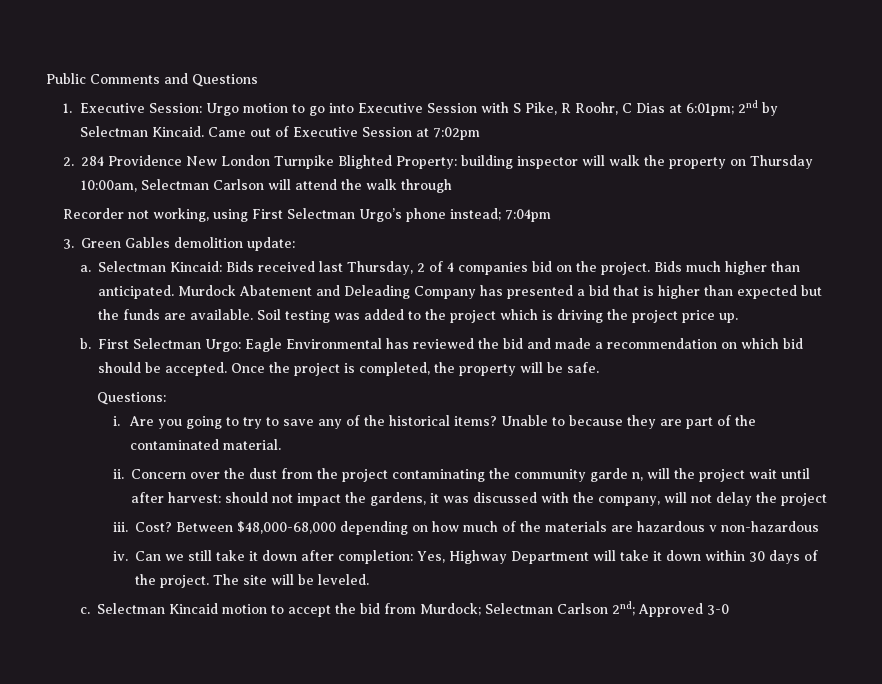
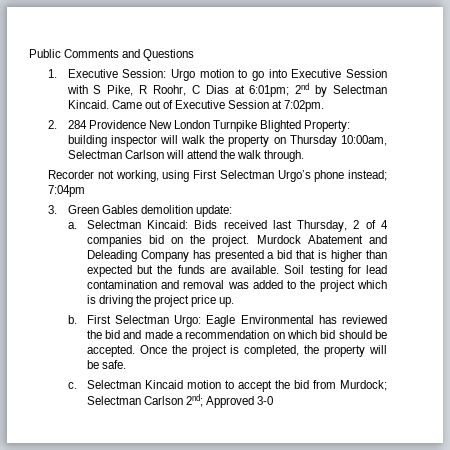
- Came out of Executive Session at 7:02pm
+ Came out of Executive Session at 7:02pm.
- 2. 284 Providence New London Turnpike Blighted Property: building inspector will walk the property on Thursday 10:00am, Selectman Carlson will attend the walk through
+ 2. 284 Providence New London Turnpike Blighted Property: building inspector will walk the property on Thursday 10:00am, Selectman Carlson will attend the walk through.
- Bids much higher than anticipated.
- Soil testing was added to the project which is driving the project price up.
+ Soil testing for lead contamination and removal was added to the project which is driving the project price up.
- Questions:
- i. Are you going to try to save any of the historical items? Unable to because they are part of the contaminated material.
- ii. Concern over the dust from the project contaminating the community garde n, will the project wait until after harvest: should not impact the gardens, it was discussed with the company, will not delay the project
- iii. Cost? Between $48,000-68,000 depending on how much of the materials are hazardous v non-hazardous
- iv. Can we still take it down after completion: Yes, Highway Department will take it down within 30 days of the project. The site will be leveled.

